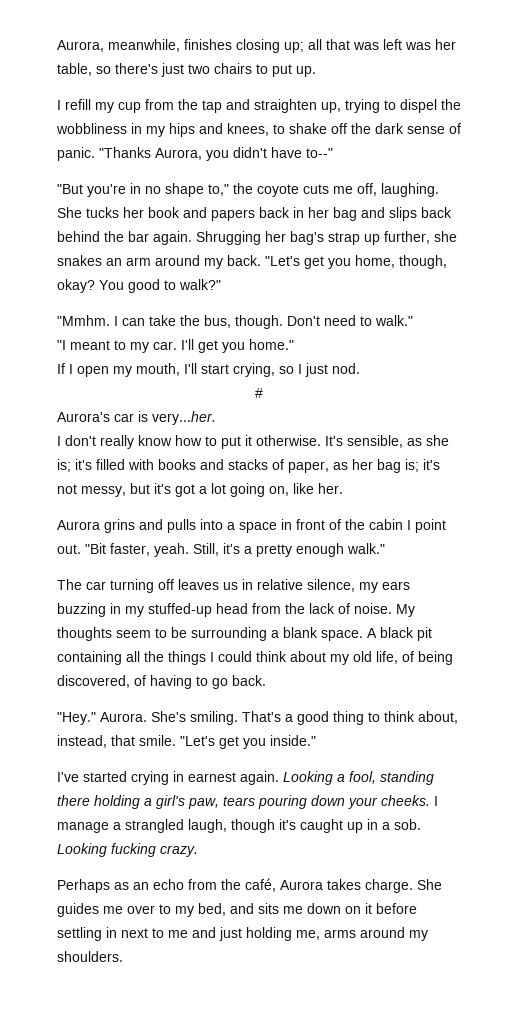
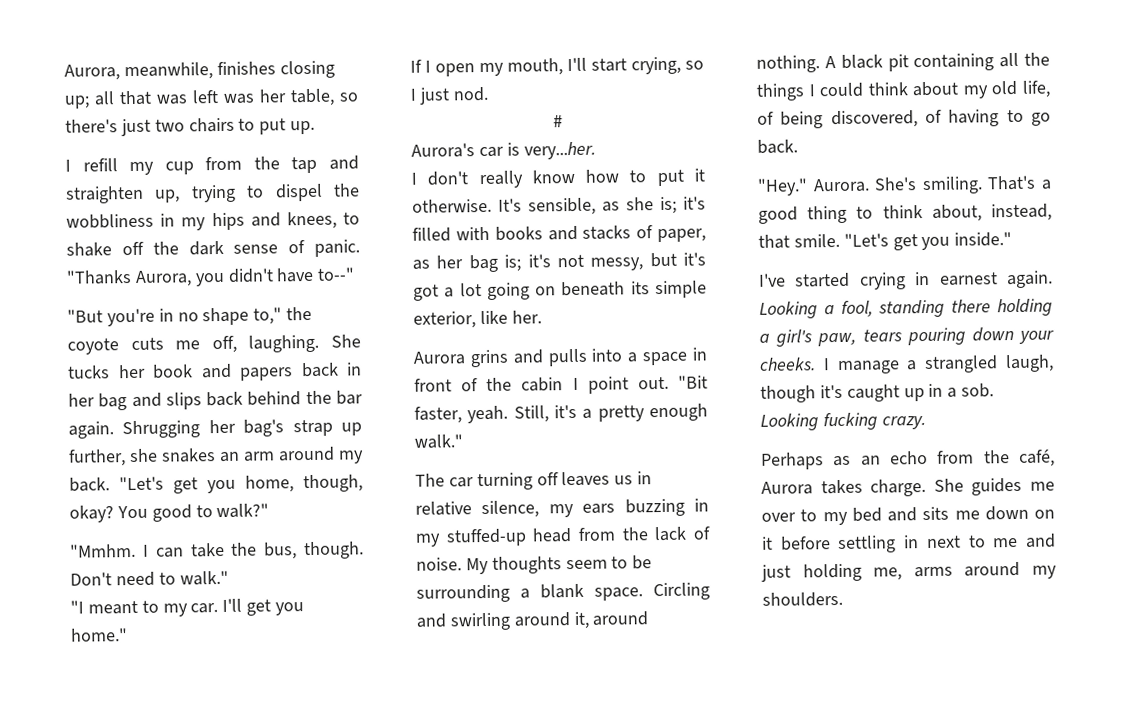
- It's sensible, as she is; it's filled with books and stacks of paper, as her bag is; it's not messy, but it's got a lot going on, like her.
+ It's sensible, as she is; it's filled with books and stacks of paper, as her bag is; it's not messy, but it's got a lot going on beneath its simple exterior, like her.
+ Circling and swirling around it, around nothing.
- She guides me over to my bed, and sits me down on it before settling in next to me and just holding me, arms around my shoulders.
+ She guides me over to my bed and sits me down on it before settling in next to me and just holding me, arms around my shoulders.

